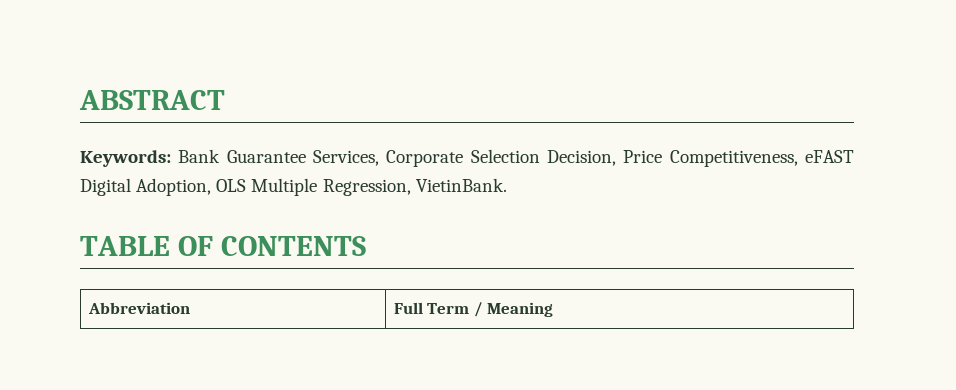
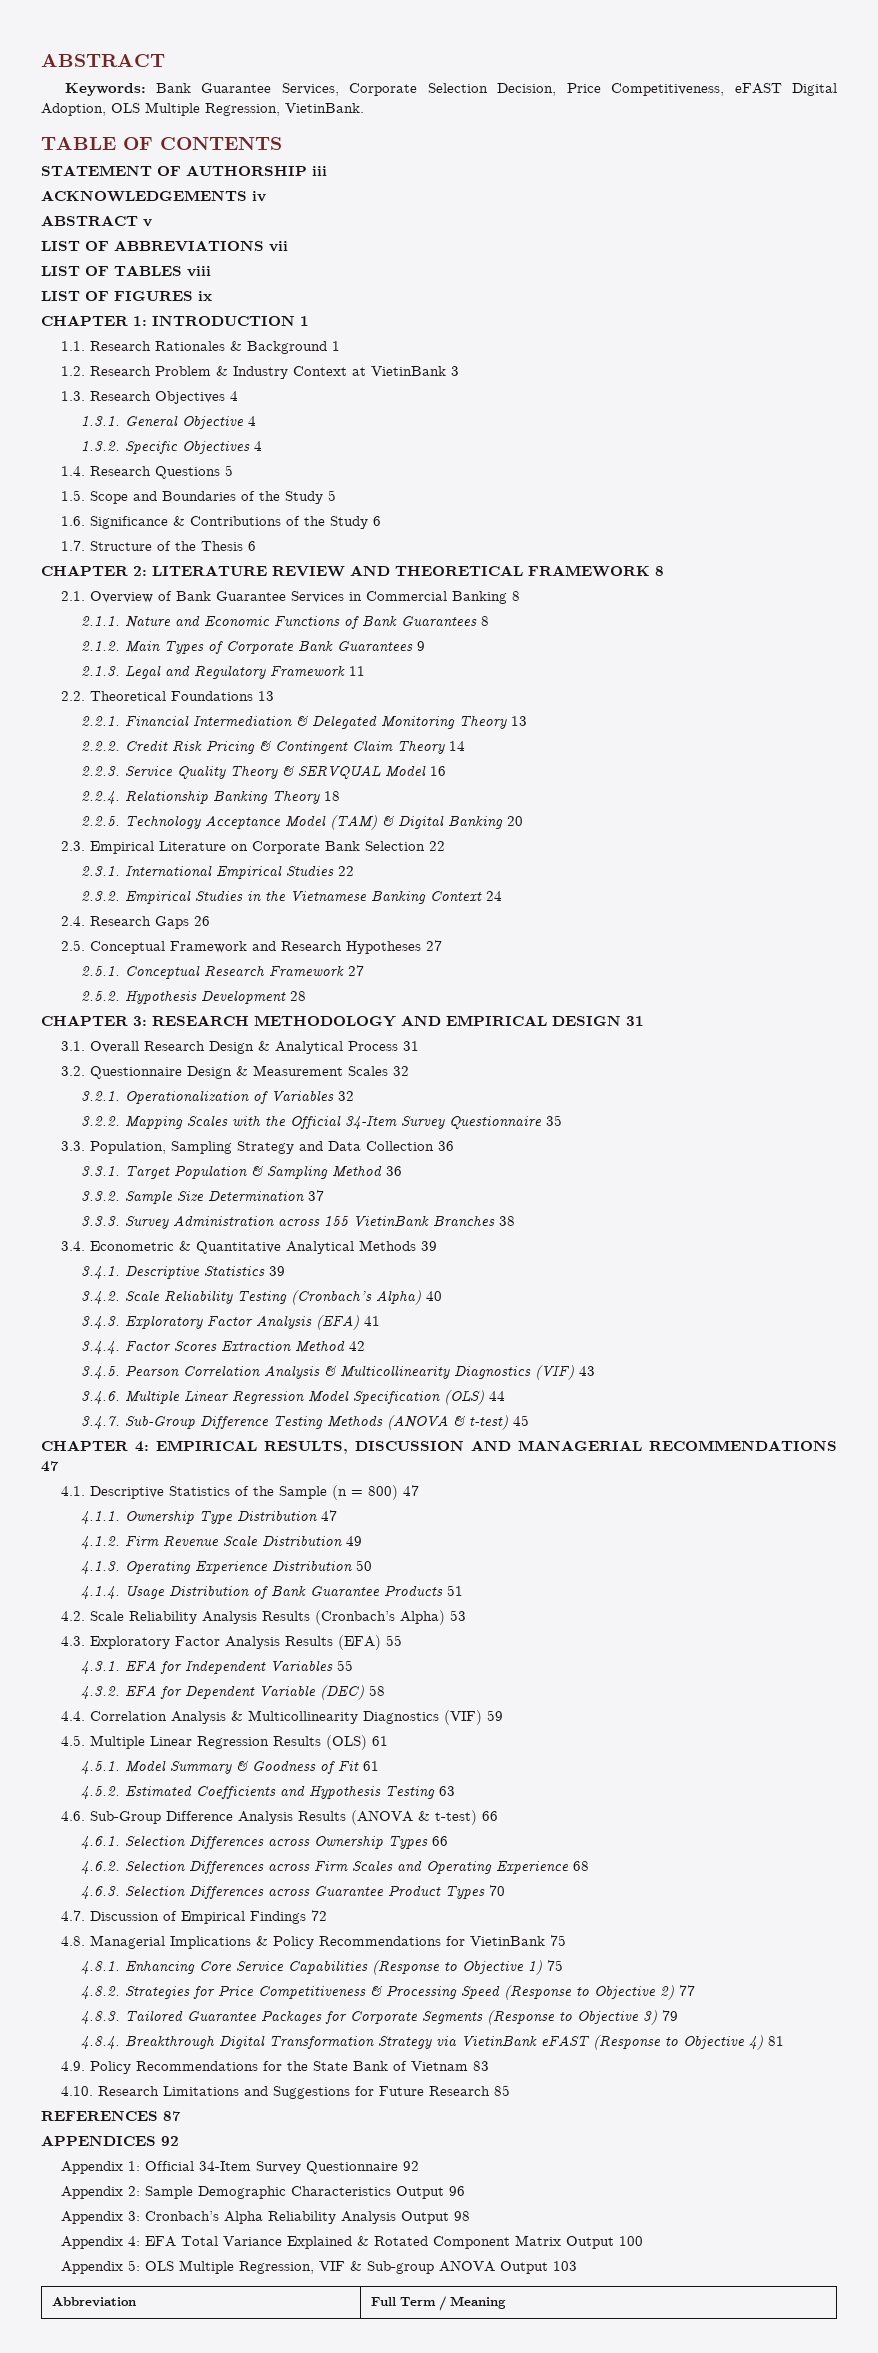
+ STATEMENT OF AUTHORSHIP iii
+ ACKNOWLEDGEMENTS iv
+ ABSTRACT v
+ LIST OF ABBREVIATIONS vii
+ LIST OF TABLES viii
+ LIST OF FIGURES ix
+ CHAPTER 1: INTRODUCTION 1
+ 1.1. Research Rationales & Background 1
+ 1.2. Research Problem & Industry Context at VietinBank 3
+ 1.3. Research Objectives 4
+ 1.3.1. General Objective 4
+ 1.3.2. Specific Objectives 4
+ 1.4. Research Questions 5
+ 1.5. Scope and Boundaries of the Study 5
+ 1.6. Significance & Contributions of the Study 6
+ 1.7. Structure of the Thesis 6
+ CHAPTER 2: LITERATURE REVIEW AND THEORETICAL FRAMEWORK 8
+ 2.1. Overview of Bank Guarantee Services in Commercial Banking 8
+ 2.1.1. Nature and Economic Functions of Bank Guarantees 8
+ 2.1.2. Main Types of Corporate Bank Guarantees 9
+ 2.1.3. Legal and Regulatory Framework 11
+ 2.2. Theoretical Foundations 13
+ 2.2.1. Financial Intermediation & Delegated Monitoring Theory 13
+ 2.2.2. Credit Risk Pricing & Contingent Claim Theory 14
+ 2.2.3. Service Quality Theory & SERVQUAL Model 16
+ 2.2.4. Relationship Banking Theory 18
+ 2.2.5. Technology Acceptance Model (TAM) & Digital Banking 20
+ 2.3. Empirical Literature on Corporate Bank Selection 22
+ 2.3.1. International Empirical Studies 22
+ 2.3.2. Empirical Studies in the Vietnamese Banking Context 24
+ 2.4. Research Gaps 26
+ 2.5. Conceptual Framework and Research Hypotheses 27
+ 2.5.1. Conceptual Research Framework 27
+ 2.5.2. Hypothesis Development 28
+ CHAPTER 3: RESEARCH METHODOLOGY AND EMPIRICAL DESIGN 31
+ 3.1. Overall Research Design & Analytical Process 31
+ 3.2. Questionnaire Design & Measurement Scales 32
+ 3.2.1. Operationalization of Variables 32
+ 3.2.2. Mapping Scales with the Official 34-Item Survey Questionnaire 35
+ 3.3. Population, Sampling Strategy and Data Collection 36
+ 3.3.1. Target Population & Sampling Method 36
+ 3.3.2. Sample Size Determination 37
+ 3.3.3. Survey Administration across 155 VietinBank Branches 38
+ 3.4. Econometric & Quantitative Analytical Methods 39
+ 3.4.1. Descriptive Statistics 39
+ 3.4.2. Scale Reliability Testing (Cronbach’s Alpha) 40
+ 3.4.3. Exploratory Factor Analysis (EFA) 41
+ 3.4.4. Factor Scores Extraction Method 42
+ 3.4.5. Pearson Correlation Analysis & Multicollinearity Diagnostics (VIF) 43
+ 3.4.6. Multiple Linear Regression Model Specification (OLS) 44
+ 3.4.7. Sub-Group Difference Testing Methods (ANOVA & t-test) 45
+ CHAPTER 4: EMPIRICAL RESULTS, DISCUSSION AND MANAGERIAL RECOMMENDATIONS 47
+ 4.1. Descriptive Statistics of the Sample (n = 800) 47
+ 4.1.1. Ownership Type Distribution 47
+ 4.1.2. Firm Revenue Scale Distribution 49
+ 4.1.3. Operating Experience Distribution 50
+ 4.1.4. Usage Distribution of Bank Guarantee Products 51
+ 4.2. Scale Reliability Analysis Results (Cronbach’s Alpha) 53
+ 4.3. Exploratory Factor Analysis Results (EFA) 55
+ 4.3.1. EFA for Independent Variables 55
+ 4.3.2. EFA for Dependent Variable (DEC) 58
+ 4.4. Correlation Analysis & Multicollinearity Diagnostics (VIF) 59
+ 4.5. Multiple Linear Regression Results (OLS) 61
+ 4.5.1. Model Summary & Goodness of Fit 61
+ 4.5.2. Estimated Coefficients and Hypothesis Testing 63
+ 4.6. Sub-Group Difference Analysis Results (ANOVA & t-test) 66
+ 4.6.1. Selection Differences across Ownership Types 66
+ 4.6.2. Selection Differences across Firm Scales and Operating Experience 68
+ 4.6.3. Selection Differences across Guarantee Product Types 70
+ 4.7. Discussion of Empirical Findings 72
+ 4.8. Managerial Implications & Policy Recommendations for VietinBank 75
+ 4.8.1. Enhancing Core Service Capabilities (Response to Objective 1) 75
+ 4.8.2. Strategies for Price Competitiveness & Processing Speed (Response to Objective 2) 77
+ 4.8.3. Tailored Guarantee Packages for Corporate Segments (Response to Objective 3) 79
+ 4.8.4. Breakthrough Digital Transformation Strategy via VietinBank eFAST (Response to Objective 4) 81
+ 4.9. Policy Recommendations for the State Bank of Vietnam 83
+ 4.10. Research Limitations and Suggestions for Future Research 85
+ REFERENCES 87
+ APPENDICES 92
+ Appendix 1: Official 34-Item Survey Questionnaire 92
+ Appendix 2: Sample Demographic Characteristics Output 96
+ Appendix 3: Cronbach’s Alpha Reliability Analysis Output 98
+ Appendix 4: EFA Total Variance Explained & Rotated Component Matrix Output 100
+ Appendix 5: OLS Multiple Regression, VIF & Sub-group ANOVA Output 103

